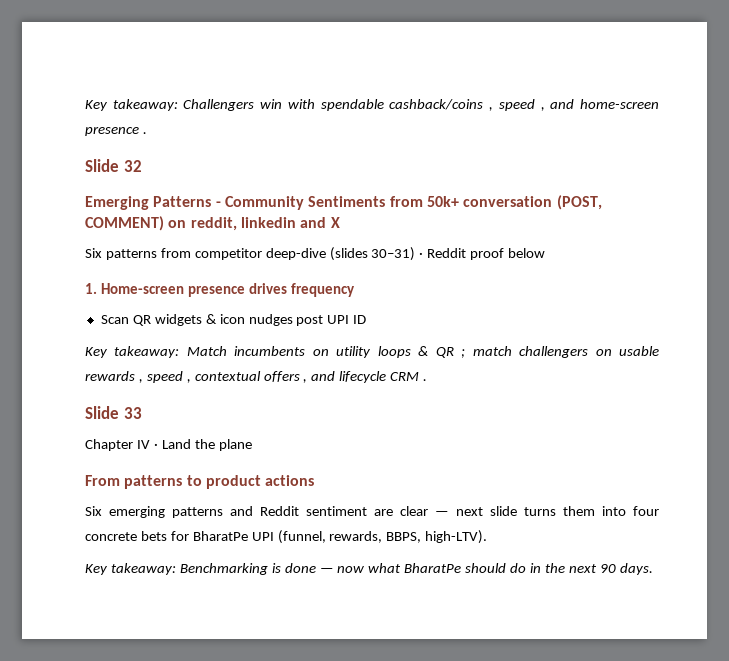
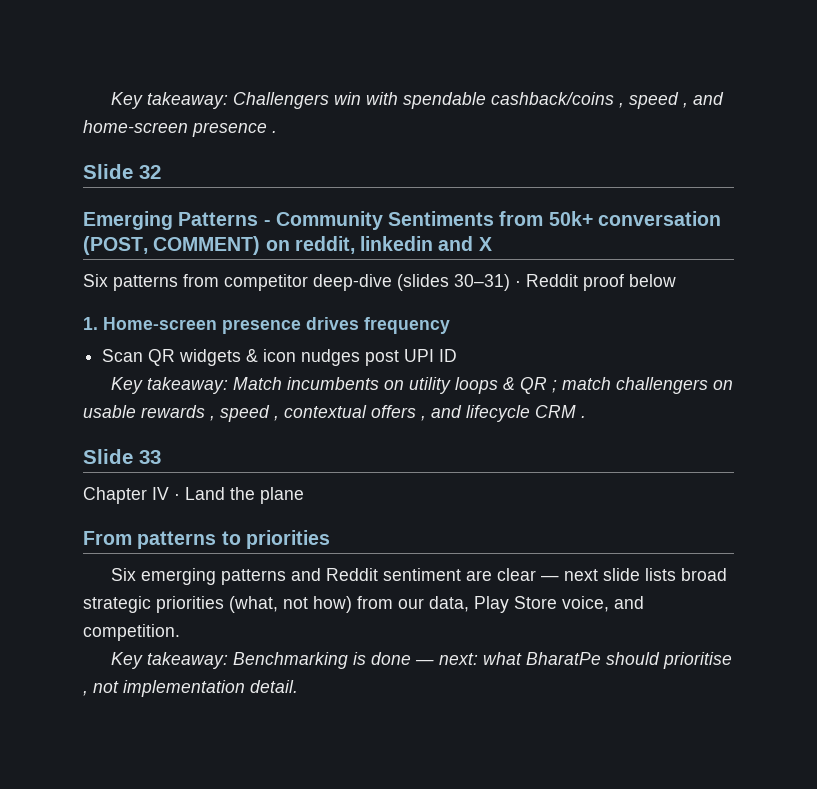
- From patterns to product actions
+ From patterns to priorities
- Six emerging patterns and Reddit sentiment are clear — next slide turns them into four concrete bets for BharatPe UPI (funnel, rewards, BBPS, high-LTV).
+ Six emerging patterns and Reddit sentiment are clear — next slide lists broad strategic priorities (what, not how) from our data, Play Store voice, and competition.
- Key takeaway: Benchmarking is done — now what BharatPe should do in the next 90 days.
+ Key takeaway: Benchmarking is done — next: what BharatPe should prioritise , not implementation detail.

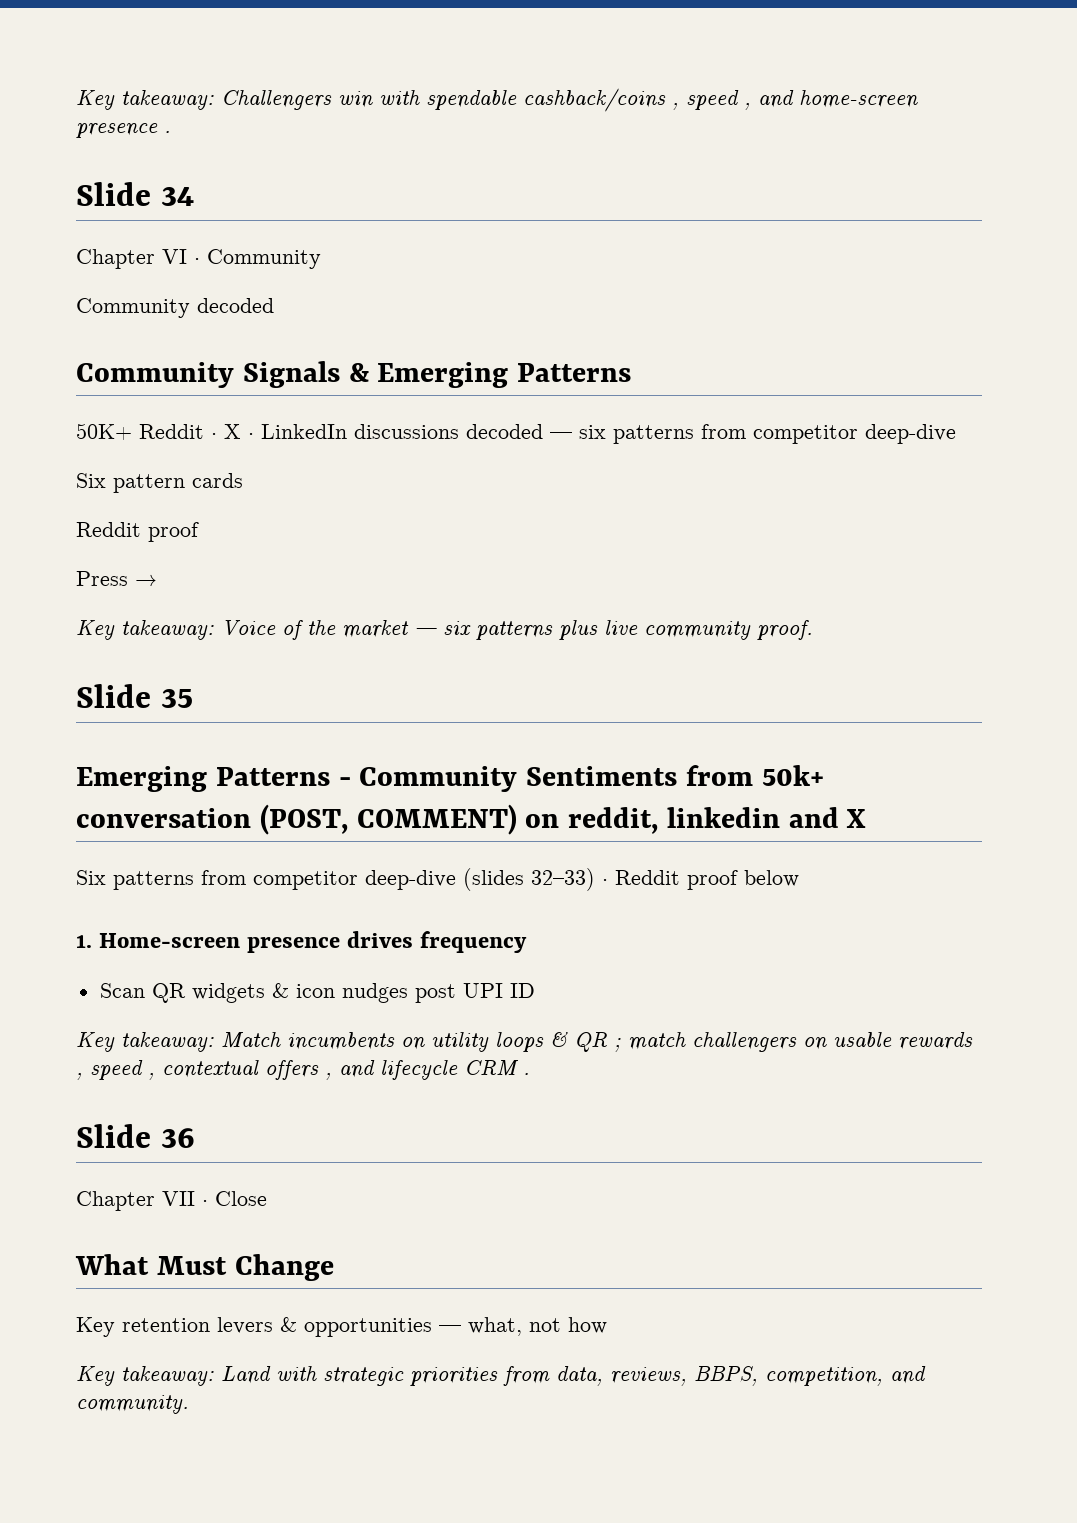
- Slide 32
+ Slide 34
+ Chapter VI · Community
+ Community decoded
+ Community Signals & Emerging Patterns
+ 50K+ Reddit · X · LinkedIn discussions decoded — six patterns from competitor deep-dive
+ Six pattern cards
+ Reddit proof
+ Press →
+ Key takeaway: Voice of the market — six patterns plus live community proof.
+ Slide 35
- Six patterns from competitor deep-dive (slides 30–31) · Reddit proof below
+ Six patterns from competitor deep-dive (slides 32–33) · Reddit proof below
- Slide 33
- Chapter IV · Land the plane
- From patterns to priorities
- Six emerging patterns and Reddit sentiment are clear — next slide lists broad strategic priorities (what, not how) from our data, Play Store voice, and competition.
- Key takeaway: Benchmarking is done — next: what BharatPe should prioritise , not implementation detail.
+ Slide 36
+ Chapter VII · Close
+ What Must Change
+ Key retention levers & opportunities — what, not how
+ Key takeaway: Land with strategic priorities from data, reviews, BBPS, competition, and community.

